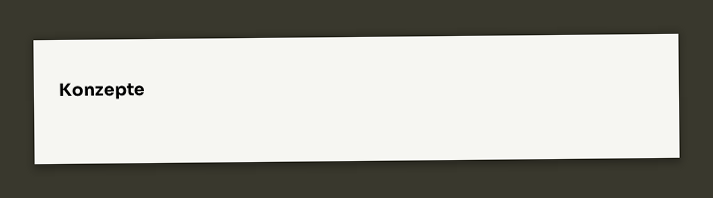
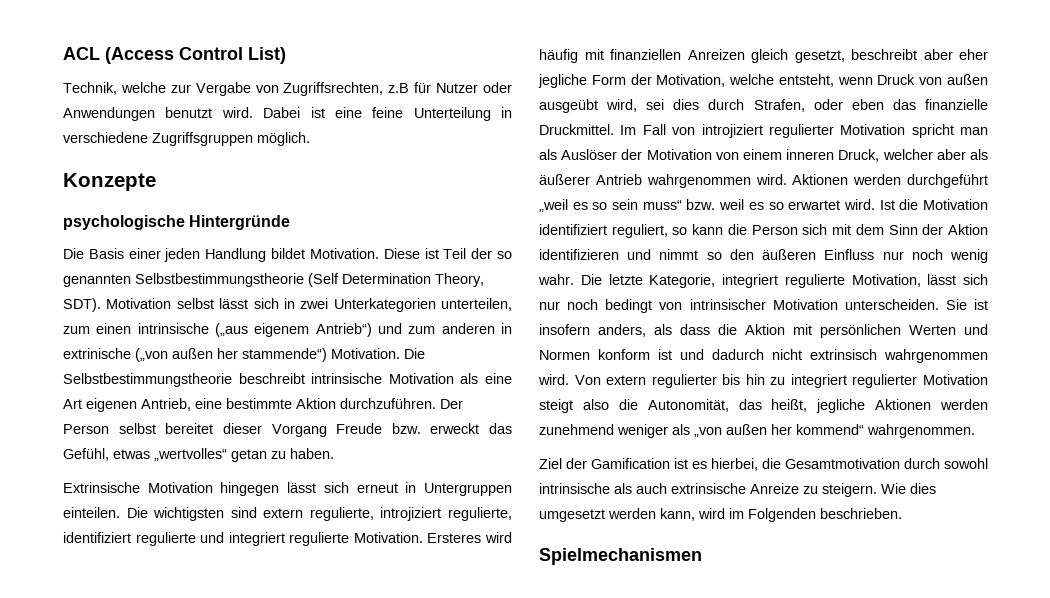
+ ACL (Access Control List)
+ Technik, welche zur Vergabe von Zugriffsrechten, z.B für Nutzer oder Anwendungen benutzt wird. Dabei ist eine feine Unterteilung in verschiedene Zugriffsgruppen möglich.
  Konzepte
+ psychologische Hintergründe
+ Die Basis einer jeden Handlung bildet Motivation. Diese ist Teil der so genannten Selbstbestimmungstheorie (Self Determination Theory, SDT). Motivation selbst lässt sich in zwei Unterkategorien unterteilen, zum einen intrinsische („aus eigenem Antrieb“) und zum anderen in extrinische („von außen her stammende“) Motivation. Die Selbstbestimmungstheorie beschreibt intrinsische Motivation als eine Art eigenen Antrieb, eine bestimmte Aktion durchzuführen. Der Person selbst bereitet dieser Vorgang Freude bzw. erweckt das Gefühl, etwas „wertvolles“ getan zu haben.
+ Extrinsische Motivation hingegen lässt sich erneut in Untergruppen einteilen. Die wichtigsten sind extern regulierte, introjiziert regulierte, identifiziert regulierte und integriert regulierte Motivation. Ersteres wird häufig mit finanziellen Anreizen gleich gesetzt, beschreibt aber eher jegliche Form der Motivation, welche entsteht, wenn Druck von außen ausgeübt wird, sei dies durch Strafen, oder eben das finanzielle Druckmittel. Im Fall von introjiziert regulierter Motivation spricht man als Auslöser der Motivation von einem inneren Druck, welcher aber als äußerer Antrieb wahrgenommen wird. Aktionen werden durchgeführt „weil es so sein muss“ bzw. weil es so erwartet wird. Ist die Motivation identifiziert reguliert, so kann die Person sich mit dem Sinn der Aktion identifizieren und nimmt so den äußeren Einfluss nur noch wenig wahr. Die letzte Kategorie, integriert regulierte Motivation, lässt sich nur noch bedingt von intrinsischer Motivation unterscheiden. Sie ist insofern anders, als dass die Aktion mit persönlichen Werten und Normen konform ist und dadurch nicht extrinsisch wahrgenommen wird. Von extern regulierter bis hin zu integriert regulierter Motivation steigt also die Autonomität, das heißt, jegliche Aktionen werden zunehmend weniger als „von außen her kommend“ wahrgenommen.
+ Ziel der Gamification ist es hierbei, die Gesamtmotivation durch sowohl intrinsische als auch extrinsische Anreize zu steigern. Wie dies umgesetzt werden kann, wird im Folgenden beschrieben.
+ Spielmechanismen

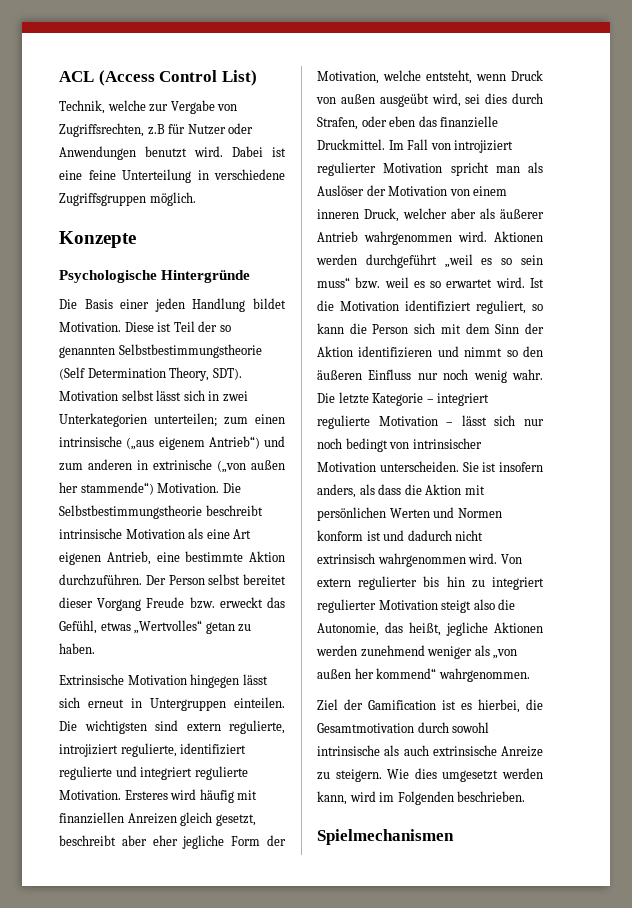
- psychologische Hintergründe
+ Psychologische Hintergründe
- Motivation selbst lässt sich in zwei Unterkategorien unterteilen, zum einen intrinsische („aus eigenem Antrieb“) und zum anderen in extrinische („von außen her stammende“) Motivation.
+ Motivation selbst lässt sich in zwei Unterkategorien unterteilen; zum einen intrinsische („aus eigenem Antrieb“) und zum anderen in extrinische („von außen her stammende“) Motivation.
- Der Person selbst bereitet dieser Vorgang Freude bzw. erweckt das Gefühl, etwas „wertvolles“ getan zu haben.
+ Der Person selbst bereitet dieser Vorgang Freude bzw. erweckt das Gefühl, etwas „Wertvolles“ getan zu haben.
- Die letzte Kategorie, integriert regulierte Motivation, lässt sich nur noch bedingt von intrinsischer Motivation unterscheiden.
+ Die letzte Kategorie – integriert regulierte Motivation – lässt sich nur noch bedingt von intrinsischer Motivation unterscheiden.
- Von extern regulierter bis hin zu integriert regulierter Motivation steigt also die Autonomität, das heißt, jegliche Aktionen werden zunehmend weniger als „von außen her kommend“ wahrgenommen.
+ Von extern regulierter bis hin zu integriert regulierter Motivation steigt also die Autonomie, das heißt, jegliche Aktionen werden zunehmend weniger als „von außen her kommend“ wahrgenommen.

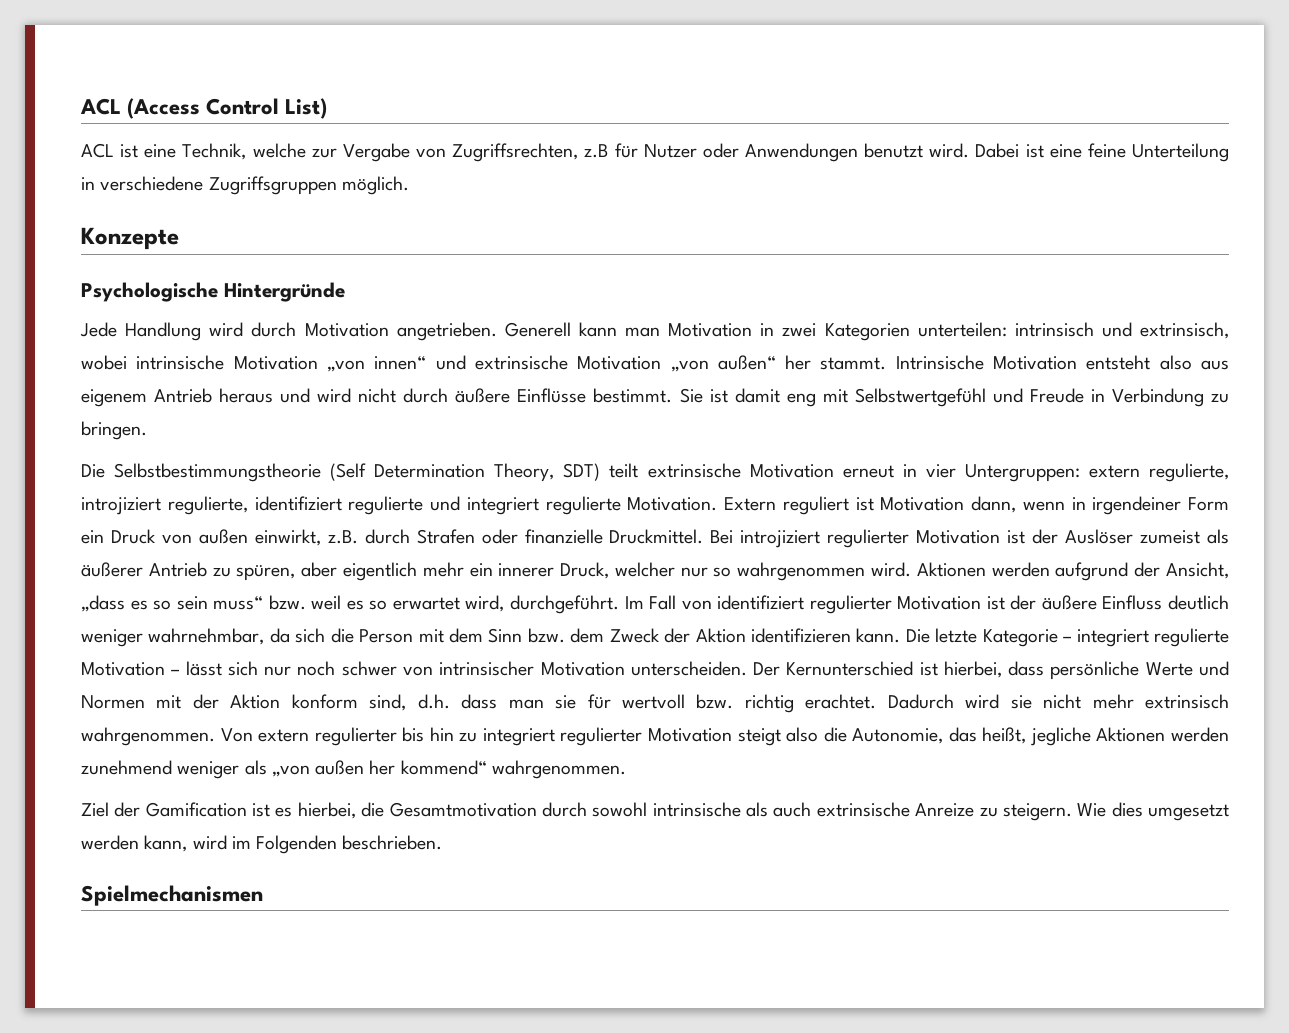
- Technik, welche zur Vergabe von Zugriffsrechten, z.B für Nutzer oder Anwendungen benutzt wird.
+ ACL ist eine Technik, welche zur Vergabe von Zugriffsrechten, z.B für Nutzer oder Anwendungen benutzt wird.
- Die Basis einer jeden Handlung bildet Motivation. Diese ist Teil der so genannten Selbstbestimmungstheorie (Self Determination Theory, SDT). Motivation selbst lässt sich in zwei Unterkategorien unterteilen; zum einen intrinsische („aus eigenem Antrieb“) und zum anderen in extrinische („von außen her stammende“) Motivation. Die Selbstbestimmungstheorie beschreibt intrinsische Motivation als eine Art eigenen Antrieb, eine bestimmte Aktion durchzuführen. Der Person selbst bereitet dieser Vorgang Freude bzw. erweckt das Gefühl, etwas „Wertvolles“ getan zu haben.
- Extrinsische Motivation hingegen lässt sich erneut in Untergruppen einteilen. Die wichtigsten sind extern regulierte, introjiziert regulierte, identifiziert regulierte und integriert regulierte Motivation.
+ Jede Handlung wird durch Motivation angetrieben. Generell kann man Motivation in zwei Kategorien unterteilen: intrinsisch und extrinsisch, wobei intrinsische Motivation „von innen“ und extrinsische Motivation „von außen“ her stammt. Intrinsische Motivation entsteht also aus eigenem Antrieb heraus und wird nicht durch äußere Einflüsse bestimmt. Sie ist damit eng mit Selbstwertgefühl und Freude in Verbindung zu bringen.
+ Die Selbstbestimmungstheorie (Self Determination Theory, SDT) teilt extrinsische Motivation erneut in vier Untergruppen: extern regulierte, introjiziert regulierte, identifiziert regulierte und integriert regulierte Motivation.
- Ersteres wird häufig mit finanziellen Anreizen gleich gesetzt, beschreibt aber eher jegliche Form der Motivation, welche entsteht, wenn Druck von außen ausgeübt wird, sei dies durch Strafen, oder eben das finanzielle Druckmittel. Im Fall von introjiziert regulierter Motivation spricht man als Auslöser der Motivation von einem inneren Druck, welcher aber als äußerer Antrieb wahrgenommen wird. Aktionen werden durchgeführt „weil es so sein muss“ bzw. weil es so erwartet wird. Ist die Motivation identifiziert reguliert, so kann die Person sich mit dem Sinn der Aktion identifizieren und nimmt so den äußeren Einfluss nur noch wenig wahr.
+ Extern reguliert ist Motivation dann, wenn in irgendeiner Form ein Druck von außen einwirkt, z.B. durch Strafen oder finanzielle Druckmittel. Bei introjiziert regulierter Motivation ist der Auslöser zumeist als äußerer Antrieb zu spüren, aber eigentlich mehr ein innerer Druck, welcher nur so wahrgenommen wird. Aktionen werden aufgrund der Ansicht, „dass es so sein muss“ bzw. weil es so erwartet wird, durchgeführt. Im Fall von identifiziert regulierter Motivation ist der äußere Einfluss deutlich weniger wahrnehmbar, da sich die Person mit dem Sinn bzw. dem Zweck der Aktion identifizieren kann.
- Die letzte Kategorie – integriert regulierte Motivation – lässt sich nur noch bedingt von intrinsischer Motivation unterscheiden.
+ Die letzte Kategorie – integriert regulierte Motivation – lässt sich nur noch schwer von intrinsischer Motivation unterscheiden.
- Sie ist insofern anders, als dass die Aktion mit persönlichen Werten und Normen konform ist und dadurch nicht extrinsisch wahrgenommen wird.
+ Der Kernunterschied ist hierbei, dass persönliche Werte und Normen mit der Aktion konform sind, d.h. dass man sie für wertvoll bzw. richtig erachtet. Dadurch wird sie nicht mehr extrinsisch wahrgenommen.

